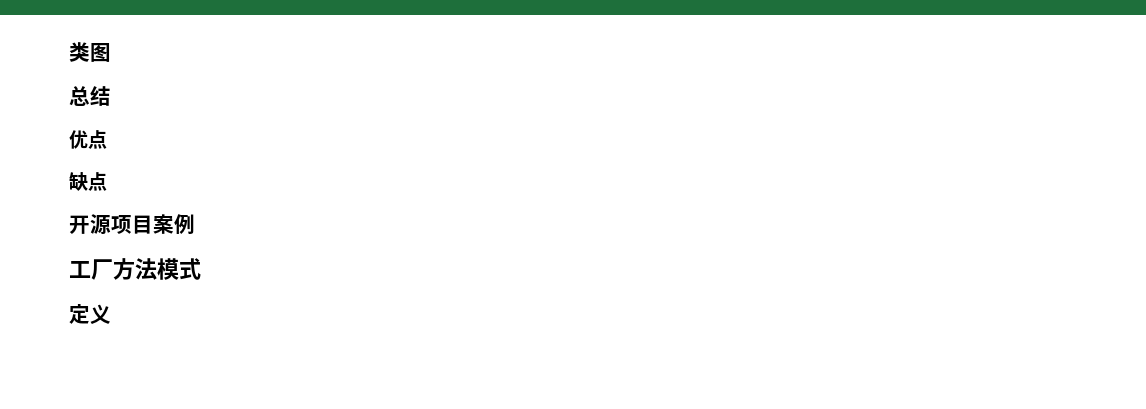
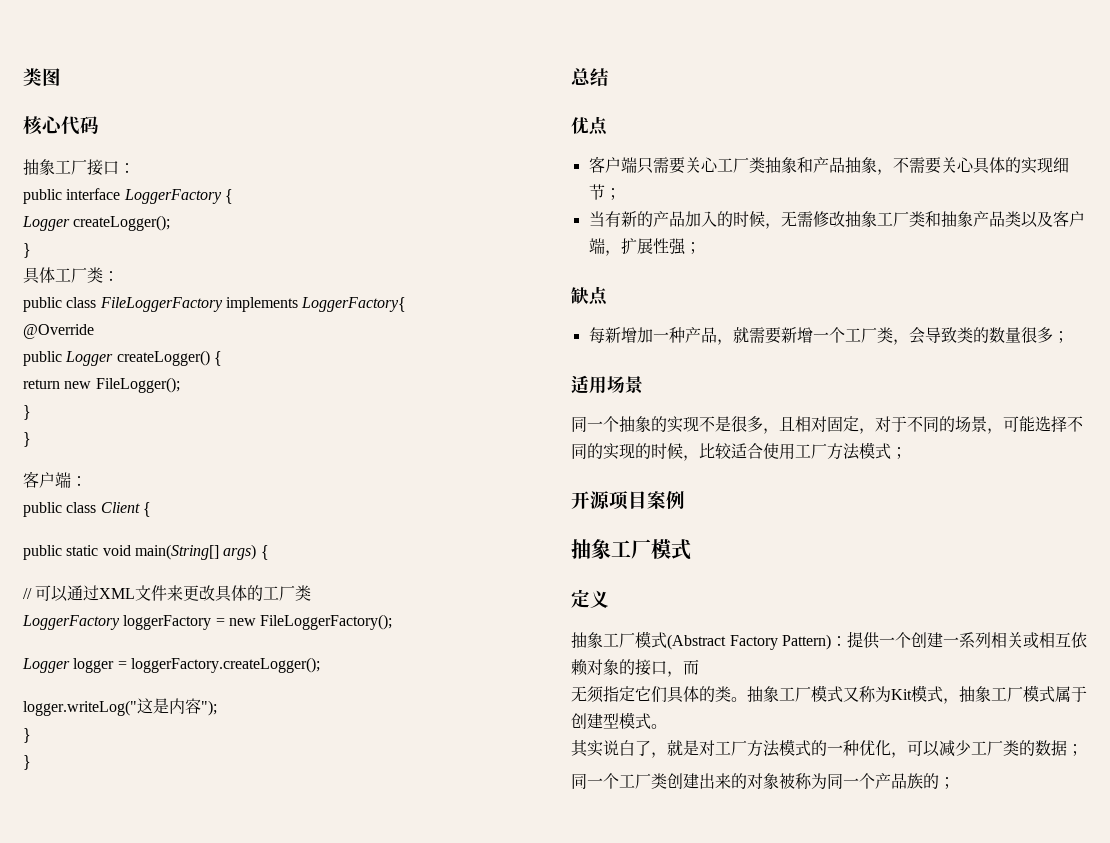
+ 核心代码
+ 抽象工厂接口：
+ public interface LoggerFactory {
+ Logger createLogger();
+ }
+ 具体工厂类：
+ public class FileLoggerFactory implements LoggerFactory{
+ @Override
+ public Logger createLogger() {
+ return new FileLogger();
+ }
+ }
+ 客户端：
+ public class Client {
+ public static void main(String[] args) {
+ // 可以通过XML文件来更改具体的工厂类
+ LoggerFactory loggerFactory = new FileLoggerFactory();
+ Logger logger = loggerFactory.createLogger();
+ logger.writeLog("这是内容");
+ }
+ }
  总结
  优点
+ 客户端只需要关心工厂类抽象和产品抽象，不需要关心具体的实现细节；
+ 当有新的产品加入的时候，无需修改抽象工厂类和抽象产品类以及客户端，扩展性强；
  缺点
+ 每新增加一种产品，就需要新增一个工厂类，会导致类的数量很多；
+ 适用场景
+ 同一个抽象的实现不是很多，且相对固定，对于不同的场景，可能选择不同的实现的时候，比较适合使用工厂方法模式；
  开源项目案例
- 工厂方法模式
+ 抽象工厂模式
  定义
+ 抽象工厂模式(Abstract Factory Pattern)：提供一个创建一系列相关或相互依赖对象的接口，而
+ 无须指定它们具体的类。抽象工厂模式又称为Kit模式，抽象工厂模式属于创建型模式。
+ 其实说白了，就是对工厂方法模式的一种优化，可以减少工厂类的数据；
+ 同一个工厂类创建出来的对象被称为同一个产品族的；

